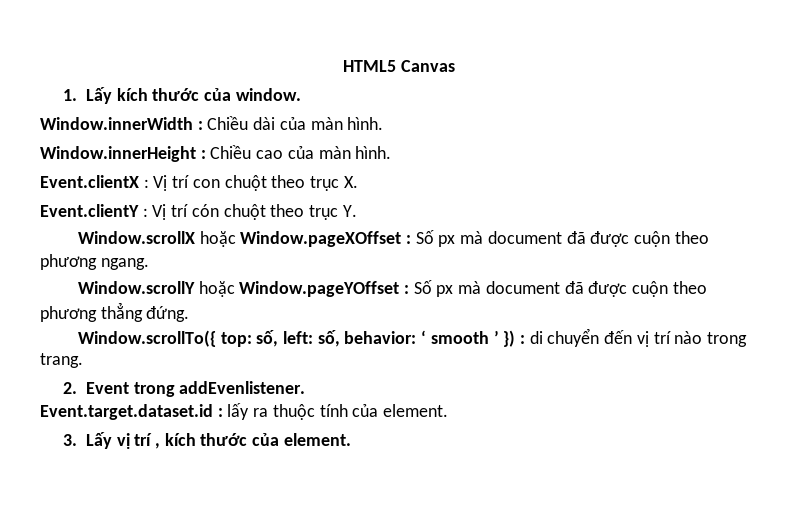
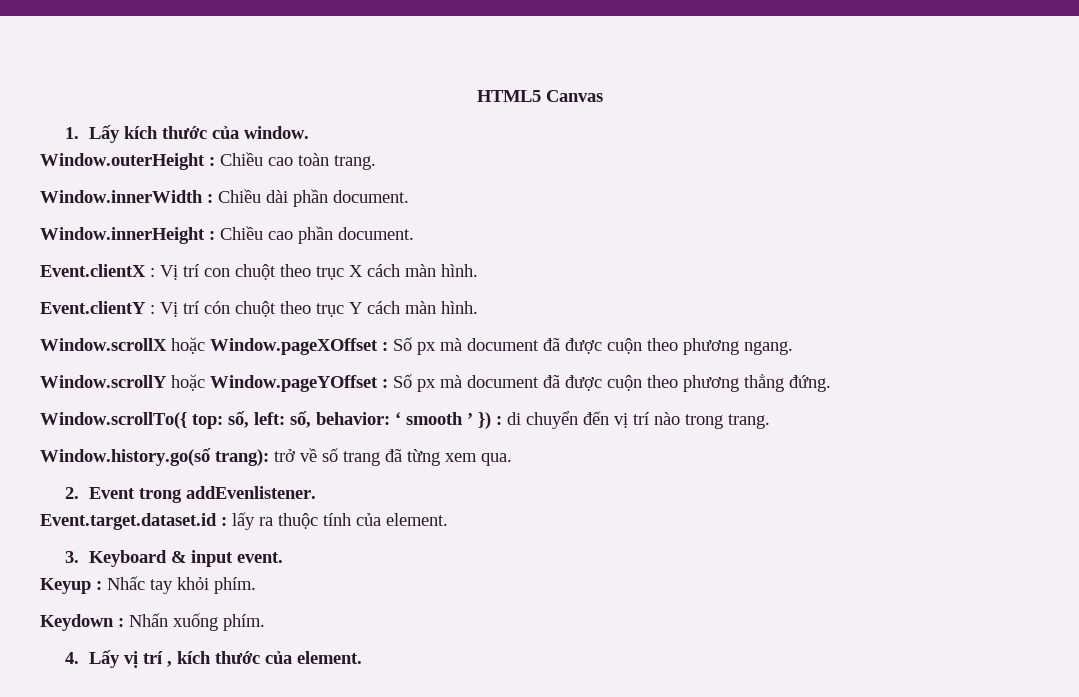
+ Window.outerHeight : Chiều cao toàn trang.
- Window.innerWidth : Chiều dài của màn hình.
+ Window.innerWidth : Chiều dài phần document.
- Window.innerHeight : Chiều cao của màn hình.
+ Window.innerHeight : Chiều cao phần document.
- Event.clientX : Vị trí con chuột theo trục X.
+ Event.clientX : Vị trí con chuột theo trục X cách màn hình.
- Event.clientY : Vị trí cón chuột theo trục Y.
+ Event.clientY : Vị trí cón chuột theo trục Y cách màn hình.
+ Window.history.go(số trang): trở về số trang đã từng xem qua.
- 3. Lấy vị trí , kích thước của element.
+ 3. Keyboard & input event.
+ Keyup : Nhấc tay khỏi phím.
+ Keydown : Nhấn xuống phím.
+ 4. Lấy vị trí , kích thước của element.

